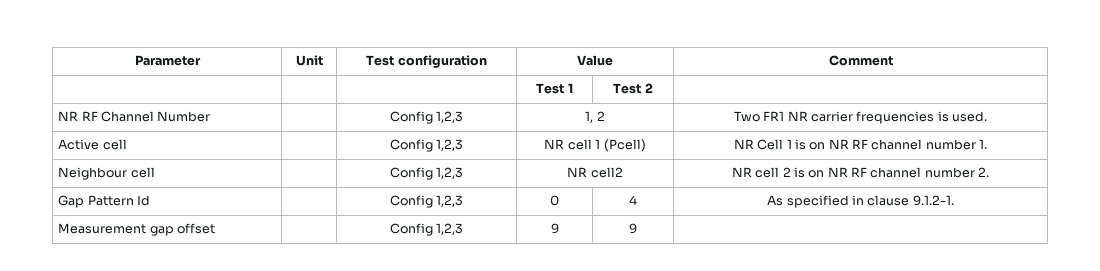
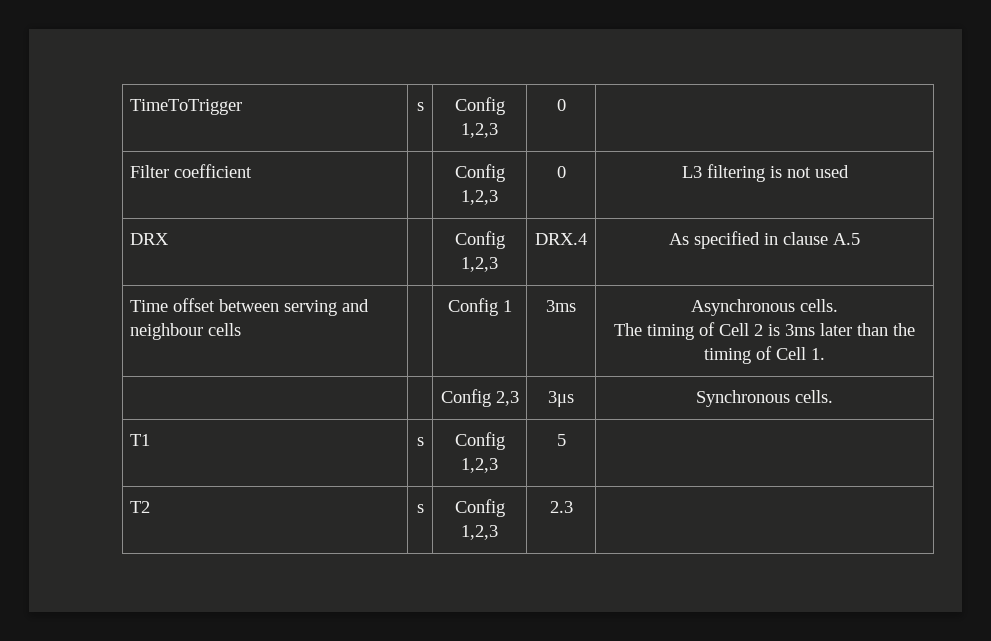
- Parameter | Unit | Test configuration | Value | Comment
- | | | Test 1 | Test 2 |
- NR RF Channel Number | | Config 1,2,3 | 1, 2 | Two FR1 NR carrier frequencies is used.
- Active cell | | Config 1,2,3 | NR cell 1 (Pcell) | NR Cell 1 is on NR RF channel number 1.
- Neighbour cell | | Config 1,2,3 | NR cell2 | NR cell 2 is on NR RF channel number 2.
- Gap Pattern Id | | Config 1,2,3 | 0 | 4 | As specified in clause 9.1.2-1.
- Measurement gap offset | | Config 1,2,3 | 9 | 9 |
+ TimeToTrigger | s | Config 1,2,3 | 0 |
+ Filter coefficient | | Config 1,2,3 | 0 | L3 filtering is not used
+ DRX | | Config 1,2,3 | DRX.4 | As specified in clause A.5
+ Time offset between serving and neighbour cells | | Config 1 | 3ms | Asynchronous cells.
+ The timing of Cell 2 is 3ms later than the timing of Cell 1.
+ | | Config 2,3 | 3μs | Synchronous cells.
+ T1 | s | Config 1,2,3 | 5 |
+ T2 | s | Config 1,2,3 | 2.3 |

